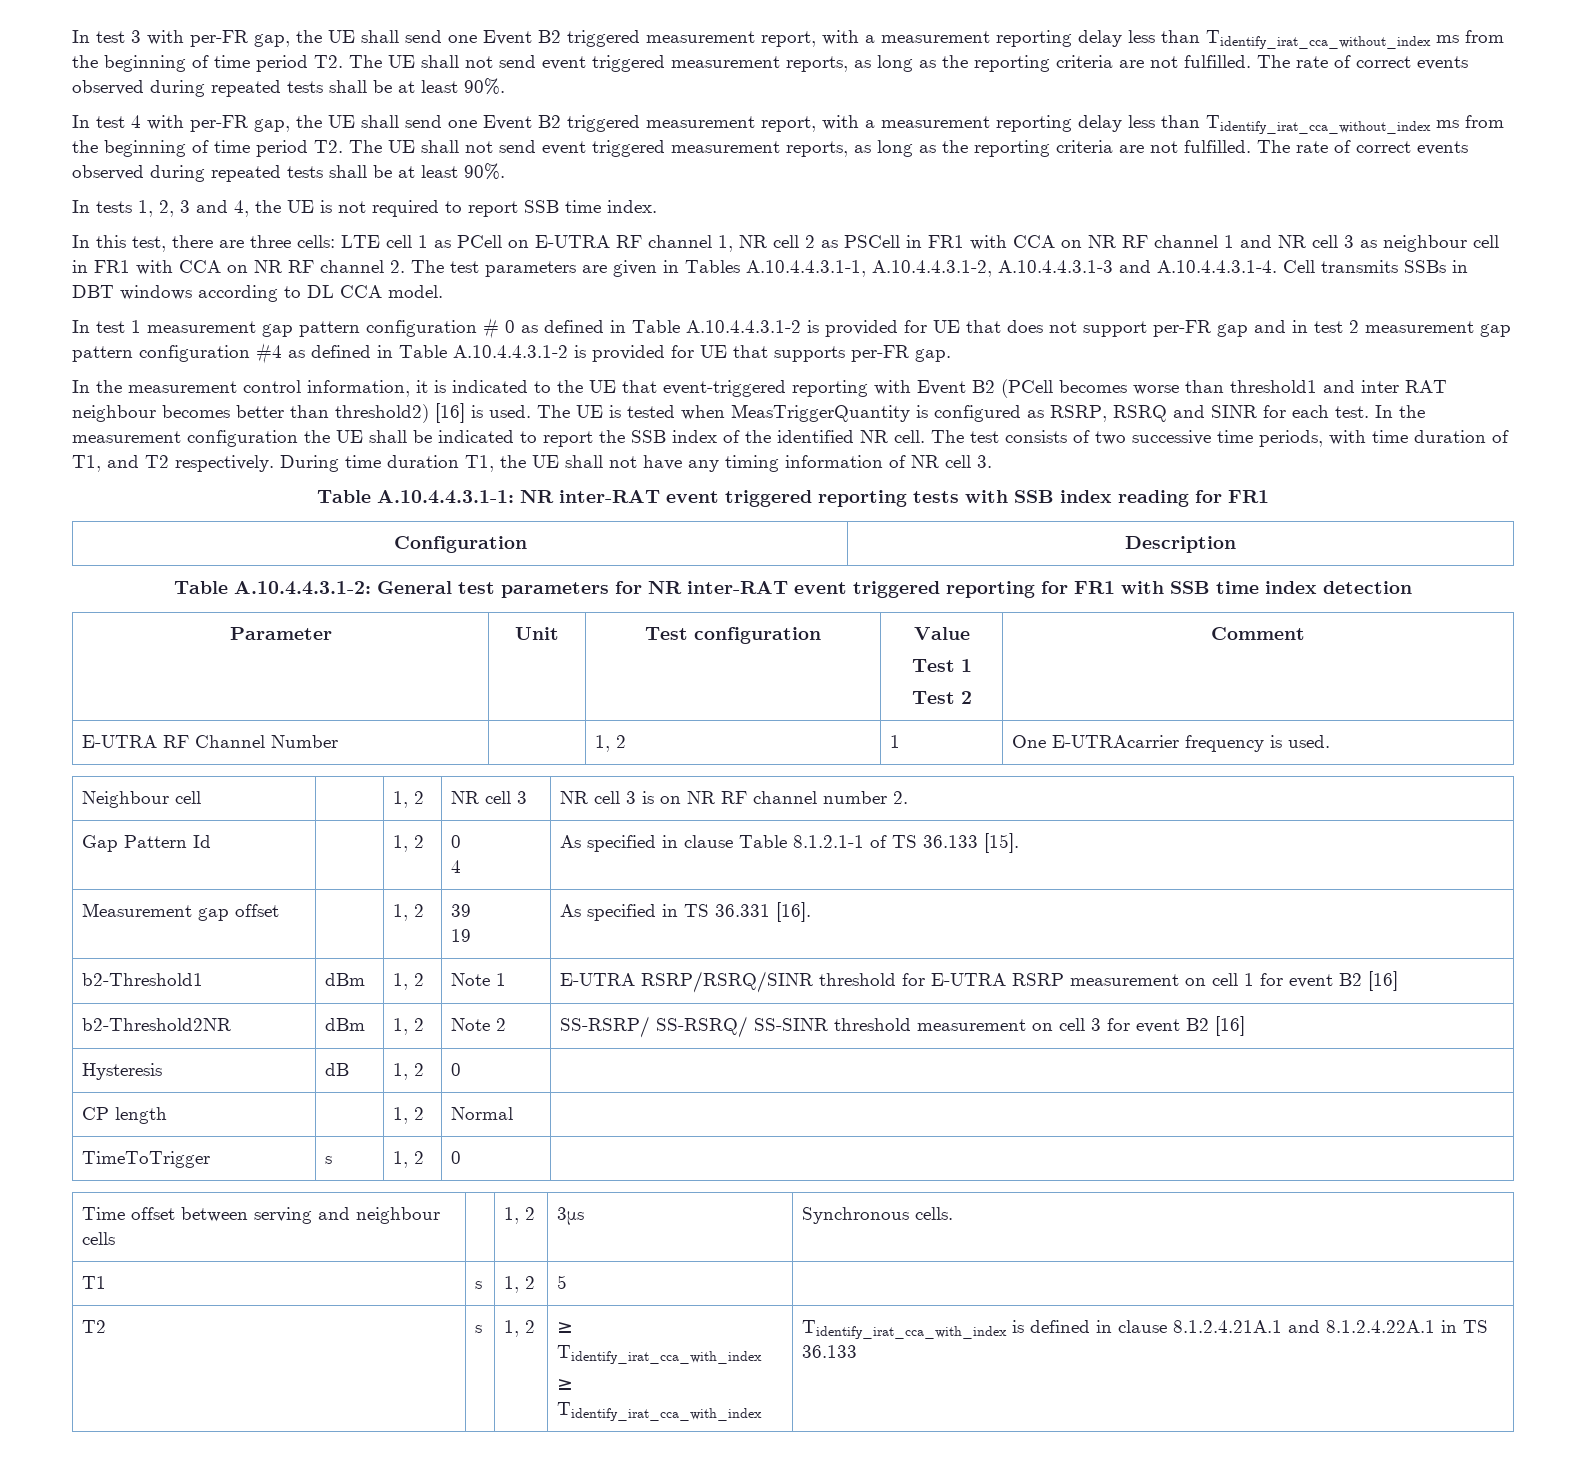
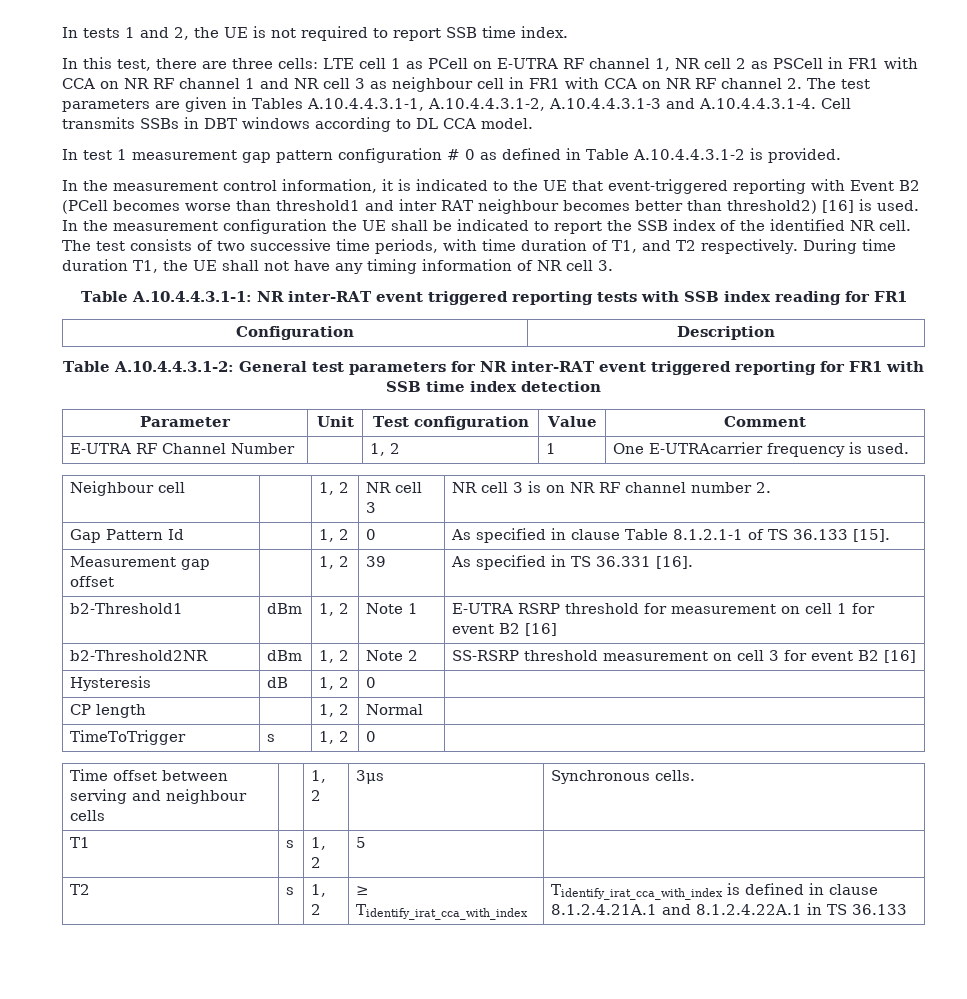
- In test 3 with per-FR gap, the UE shall send one Event B2 triggered measurement report, with a measurement reporting delay less than Tidentify_irat_cca_without_index ms from the beginning of time period T2. The UE shall not send event triggered measurement reports, as long as the reporting criteria are not fulfilled. The rate of correct events observed during repeated tests shall be at least 90%.
- In test 4 with per-FR gap, the UE shall send one Event B2 triggered measurement report, with a measurement reporting delay less than Tidentify_irat_cca_without_index ms from the beginning of time period T2. The UE shall not send event triggered measurement reports, as long as the reporting criteria are not fulfilled. The rate of correct events observed during repeated tests shall be at least 90%.
- In tests 1, 2, 3 and 4, the UE is not required to report SSB time index.
+ In tests 1 and 2, the UE is not required to report SSB time index.
- In test 1 measurement gap pattern configuration # 0 as defined in Table A.10.4.4.3.1-2 is provided for UE that does not support per-FR gap and in test 2 measurement gap pattern configuration #4 as defined in Table A.10.4.4.3.1-2 is provided for UE that supports per-FR gap.
+ In test 1 measurement gap pattern configuration # 0 as defined in Table A.10.4.4.3.1-2 is provided.
- The UE is tested when MeasTriggerQuantity is configured as RSRP, RSRQ and SINR for each test.
- Parameter | Unit | Test configuration | Value
- Test 1
- Test 2 | Comment
+ Parameter | Unit | Test configuration | Value | Comment
- Gap Pattern Id | | 1, 2 | 0
- 4 | As specified in clause Table 8.1.2.1-1 of TS 36.133 [15].
+ Gap Pattern Id | | 1, 2 | 0 | As specified in clause Table 8.1.2.1-1 of TS 36.133 [15].
- Measurement gap offset | | 1, 2 | 39
- 19 | As specified in TS 36.331 [16].
+ Measurement gap offset | | 1, 2 | 39 | As specified in TS 36.331 [16].
- b2-Threshold1 | dBm | 1, 2 | Note 1 | E-UTRA RSRP/RSRQ/SINR threshold for E-UTRA RSRP measurement on cell 1 for event B2 [16]
+ b2-Threshold1 | dBm | 1, 2 | Note 1 | E-UTRA RSRP threshold for measurement on cell 1 for event B2 [16]
- b2-Threshold2NR | dBm | 1, 2 | Note 2 | SS-RSRP/ SS-RSRQ/ SS-SINR threshold measurement on cell 3 for event B2 [16]
+ b2-Threshold2NR | dBm | 1, 2 | Note 2 | SS-RSRP threshold measurement on cell 3 for event B2 [16]
- T2 | s | 1, 2 | ≥ Tidentify_irat_cca_with_index
- ≥ Tidentify_irat_cca_with_index | Tidentify_irat_cca_with_index is defined in clause 8.1.2.4.21A.1 and 8.1.2.4.22A.1 in TS 36.133
+ T2 | s | 1, 2 | ≥ Tidentify_irat_cca_with_index | Tidentify_irat_cca_with_index is defined in clause 8.1.2.4.21A.1 and 8.1.2.4.22A.1 in TS 36.133

